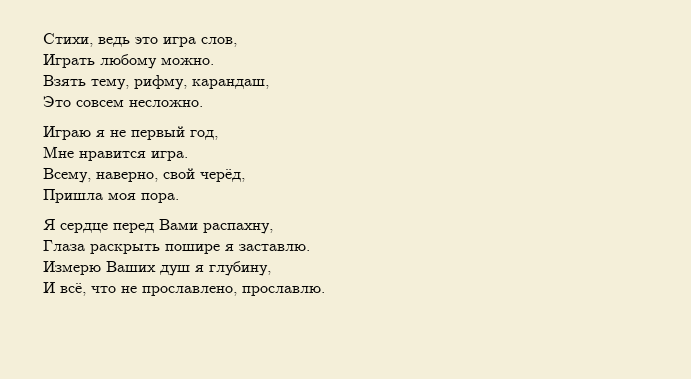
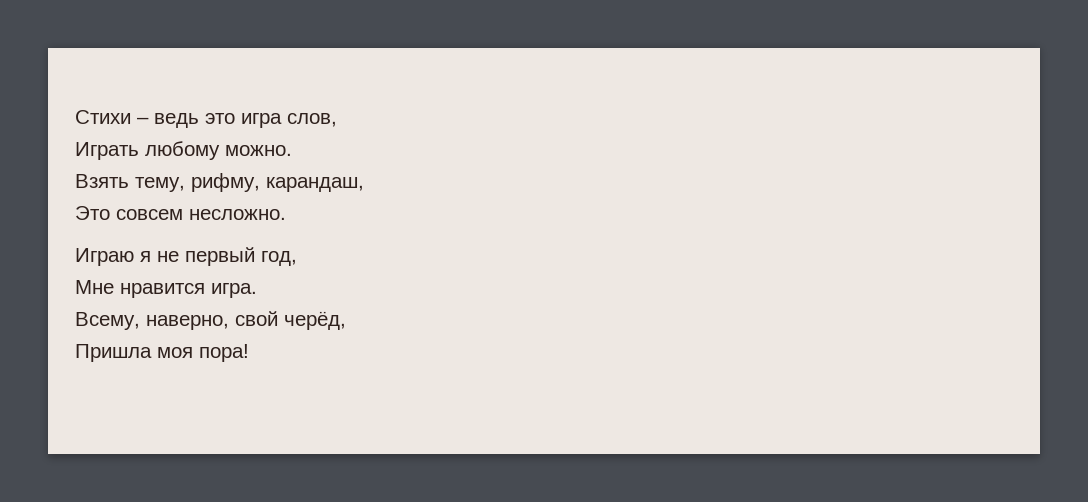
- Стихи, ведь это игра слов,
+ Стихи – ведь это игра слов,
- Пришла моя пора.
- Я сердце перед Вами распахну,
- Глаза раскрыть пошире я заставлю.
- Измерю Ваших душ я глубину,
- И всё, что не прославлено, прославлю.
+ Пришла моя пора!

